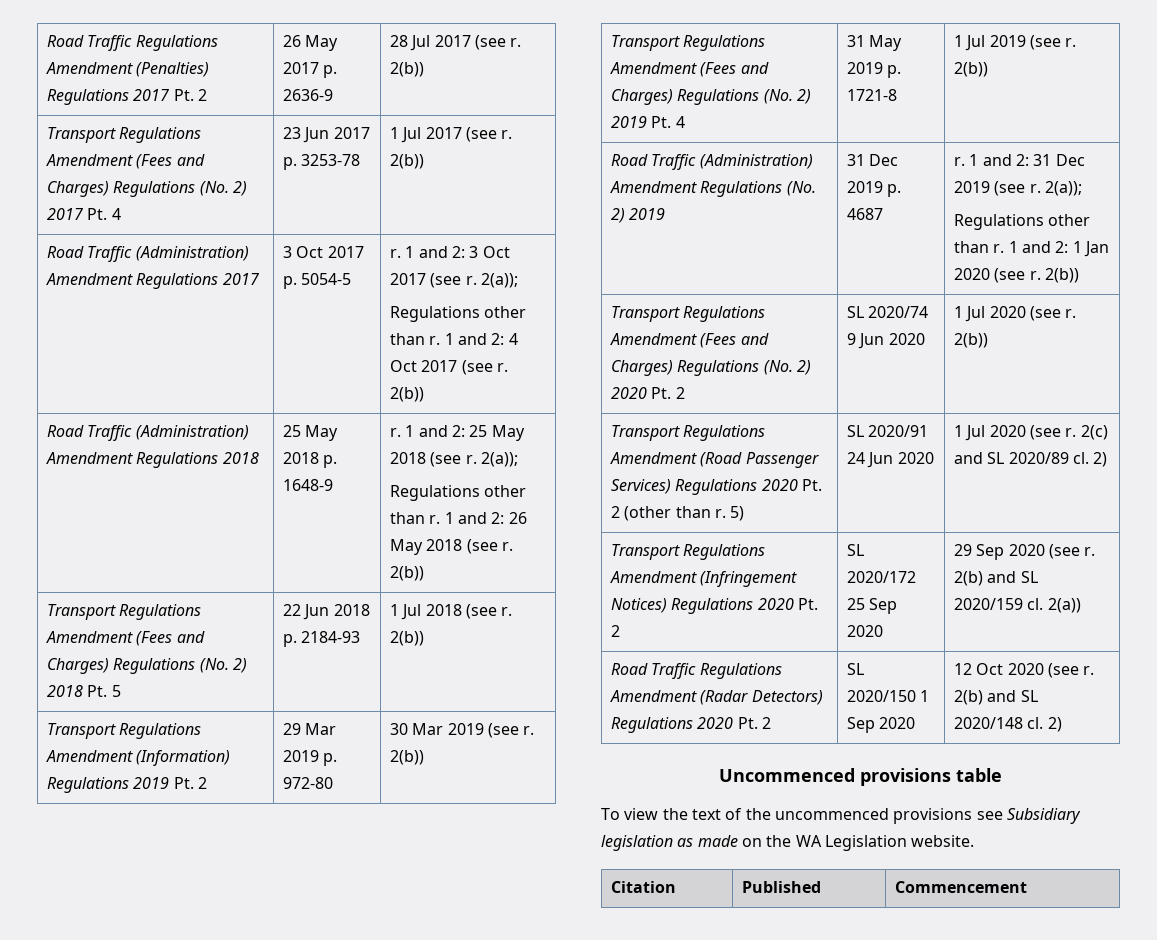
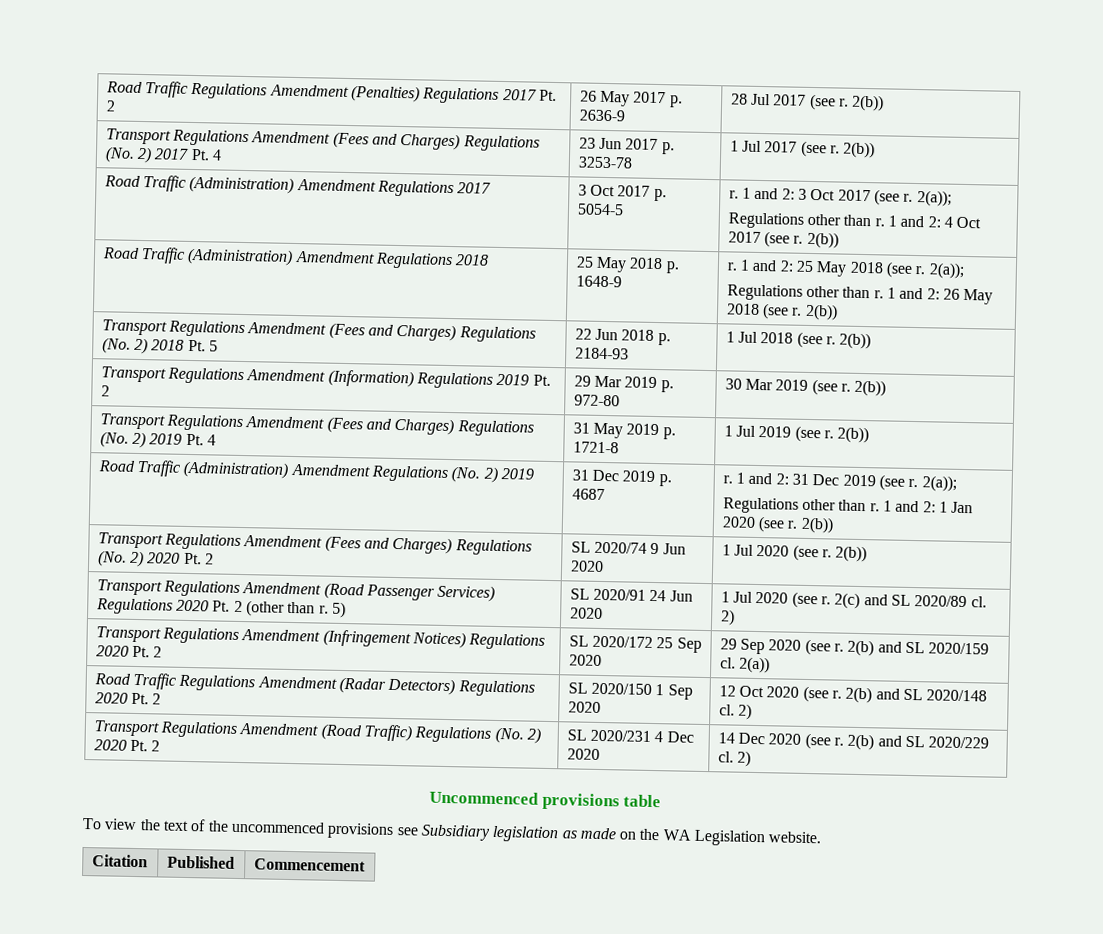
+ Transport Regulations Amendment (Road Traffic) Regulations (No. 2) 2020 Pt. 2 | SL 2020/231 4 Dec 2020 | 14 Dec 2020 (see r. 2(b) and SL 2020/229 cl. 2)

